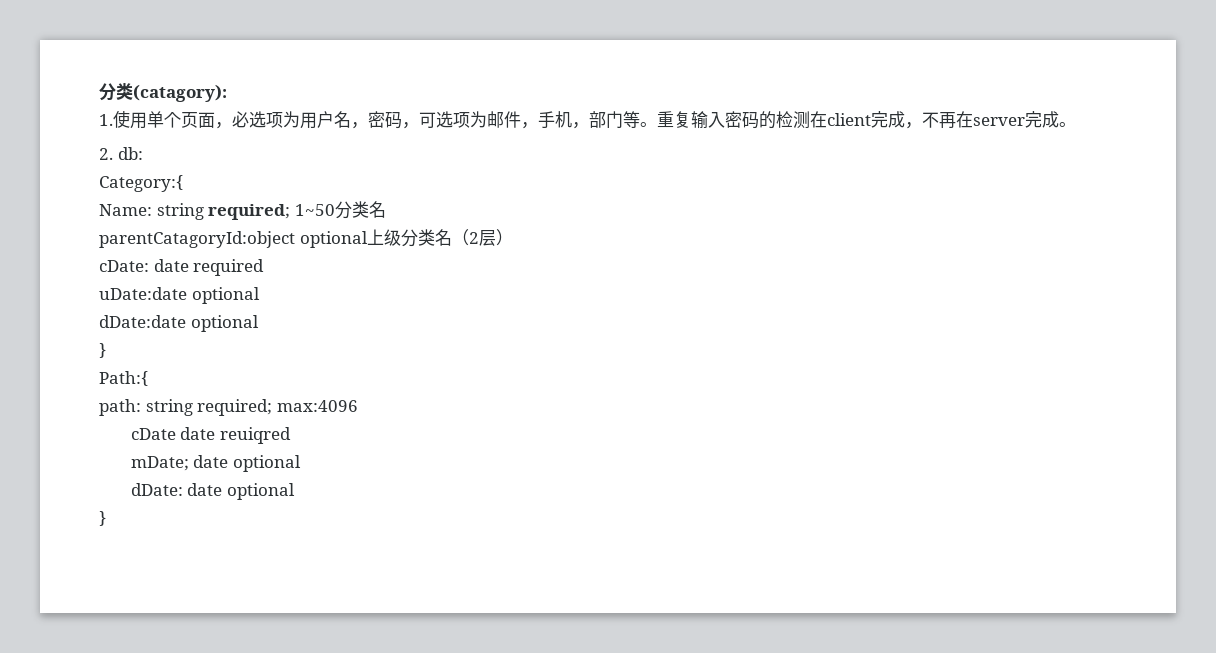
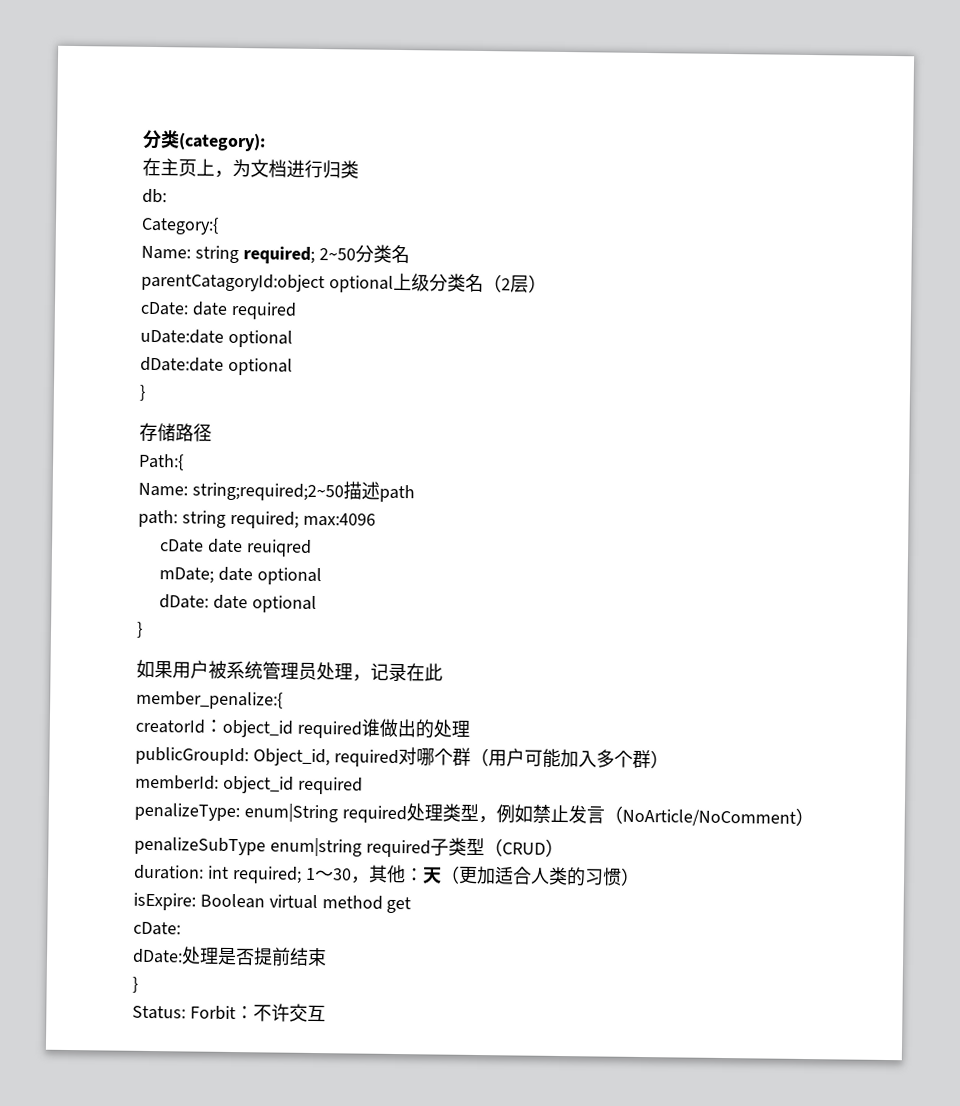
- 分类(catagory):
- 1.使用单个页面，必选项为用户名，密码，可选项为邮件，手机，部门等。重复输入密码的检测在client完成，不再在server完成。
- 2. db:
+ 分类(category):
+ 在主页上，为文档进行归类
+ db:
- Name: string required; 1~50分类名
+ Name: string required; 2~50分类名
+ 存储路径
+ Name: string;required;2~50描述path
+ 如果用户被系统管理员处理，记录在此
+ member_penalize:{
+ creatorId：object_id required谁做出的处理
+ publicGroupId: Object_id, required对哪个群（用户可能加入多个群）
+ memberId: object_id required
+ penalizeType: enum|String required处理类型，例如禁止发言（NoArticle/NoComment）
+ penalizeSubType enum|string required子类型（CRUD）
+ duration: int required; 1～30，其他：天（更加适合人类的习惯）
+ isExpire: Boolean virtual method get
+ cDate:
+ dDate:处理是否提前结束
+ }
+ Status: Forbit：不许交互

